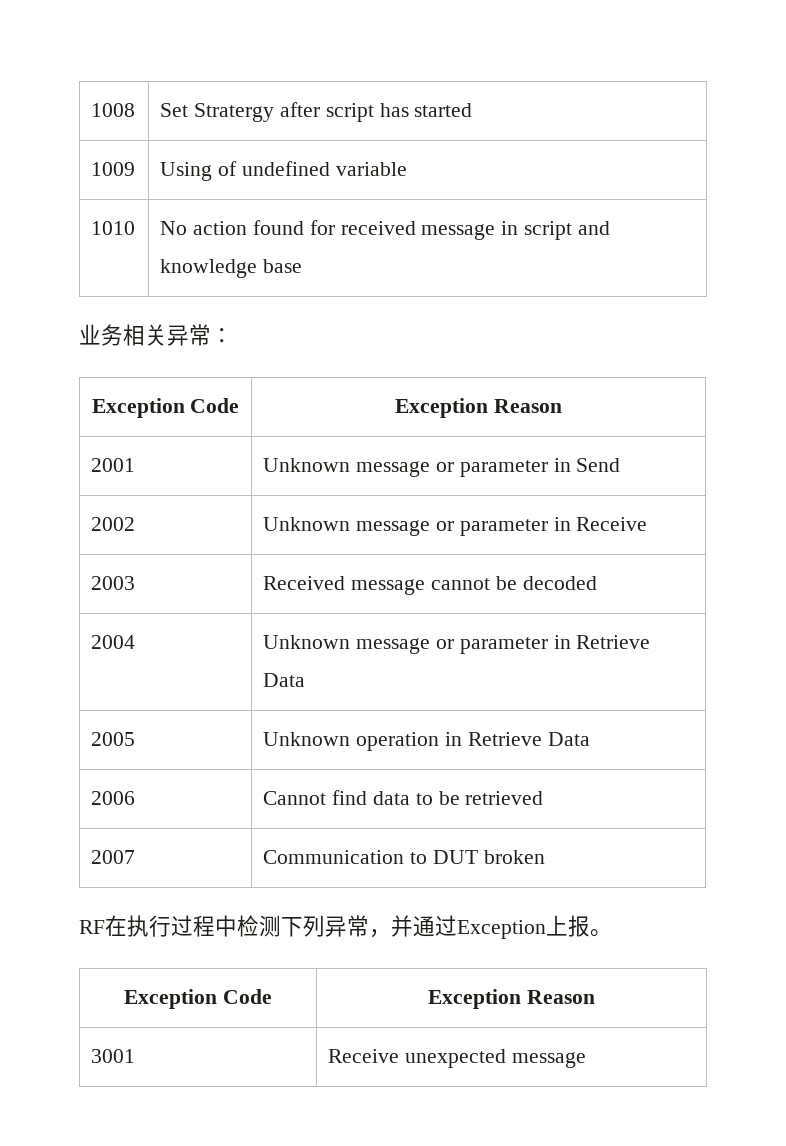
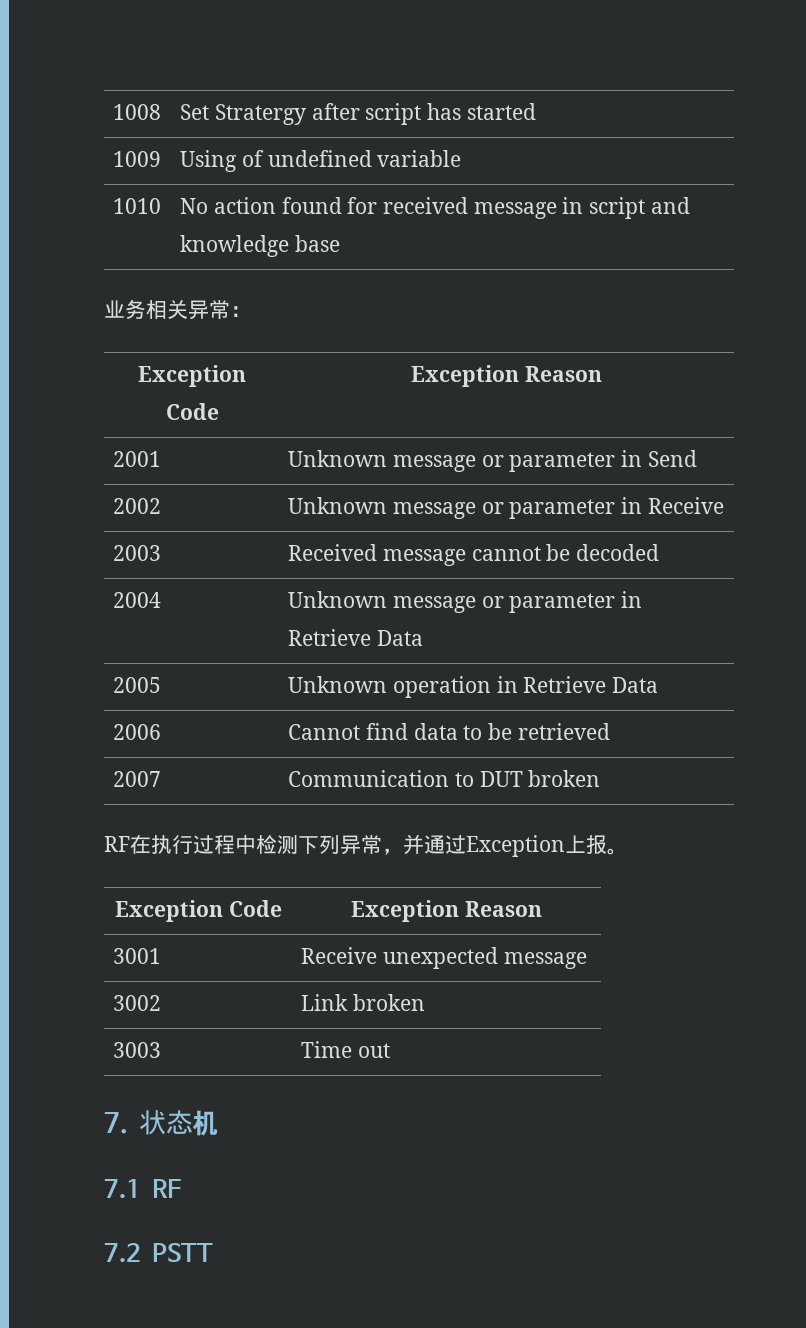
+ 3002 | Link broken
+ 3003 | Time out
+ 7.状态机
+ 7.1 RF
+ 7.2 PSTT

